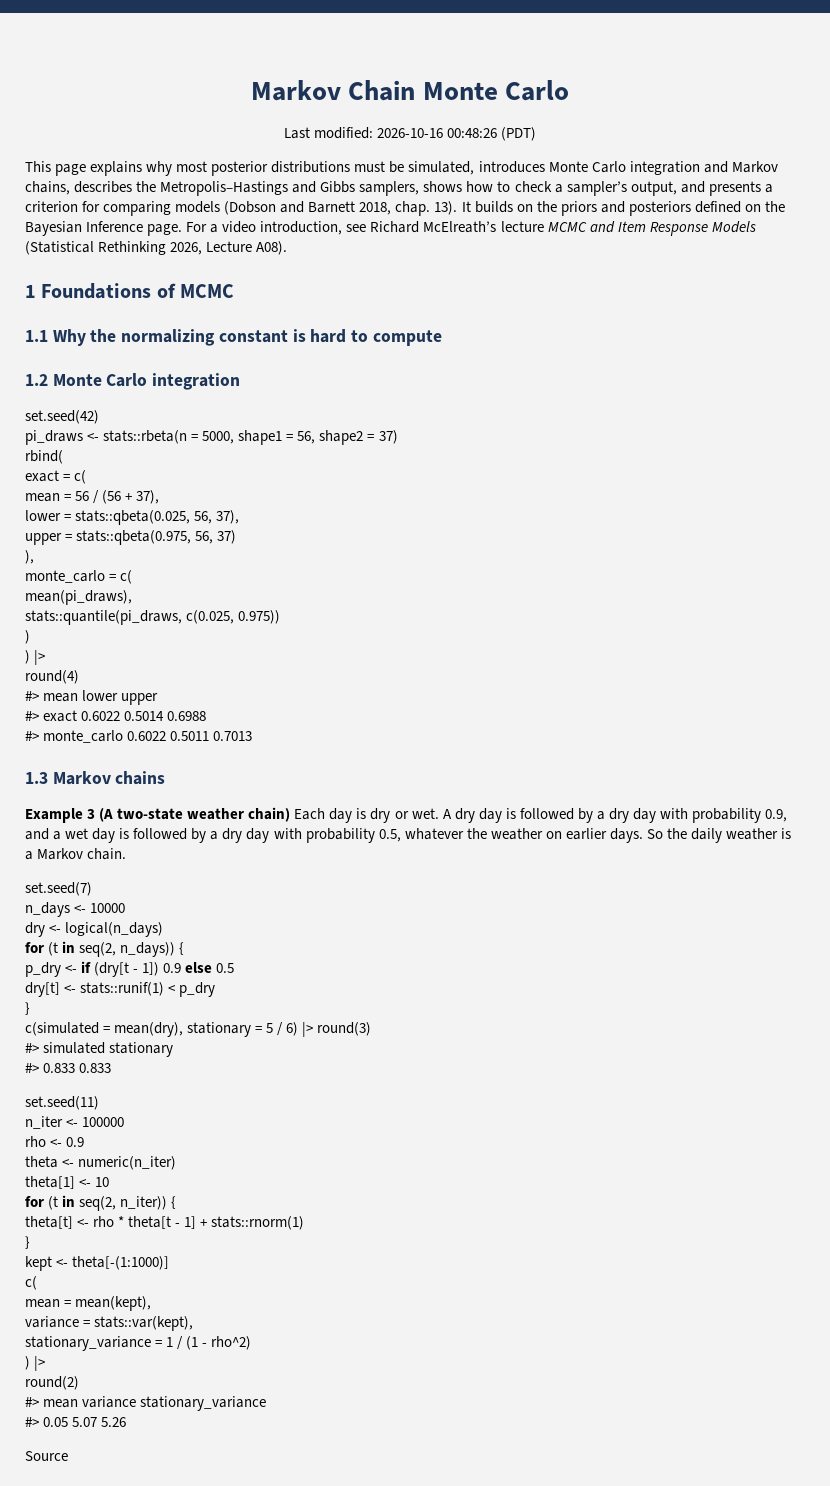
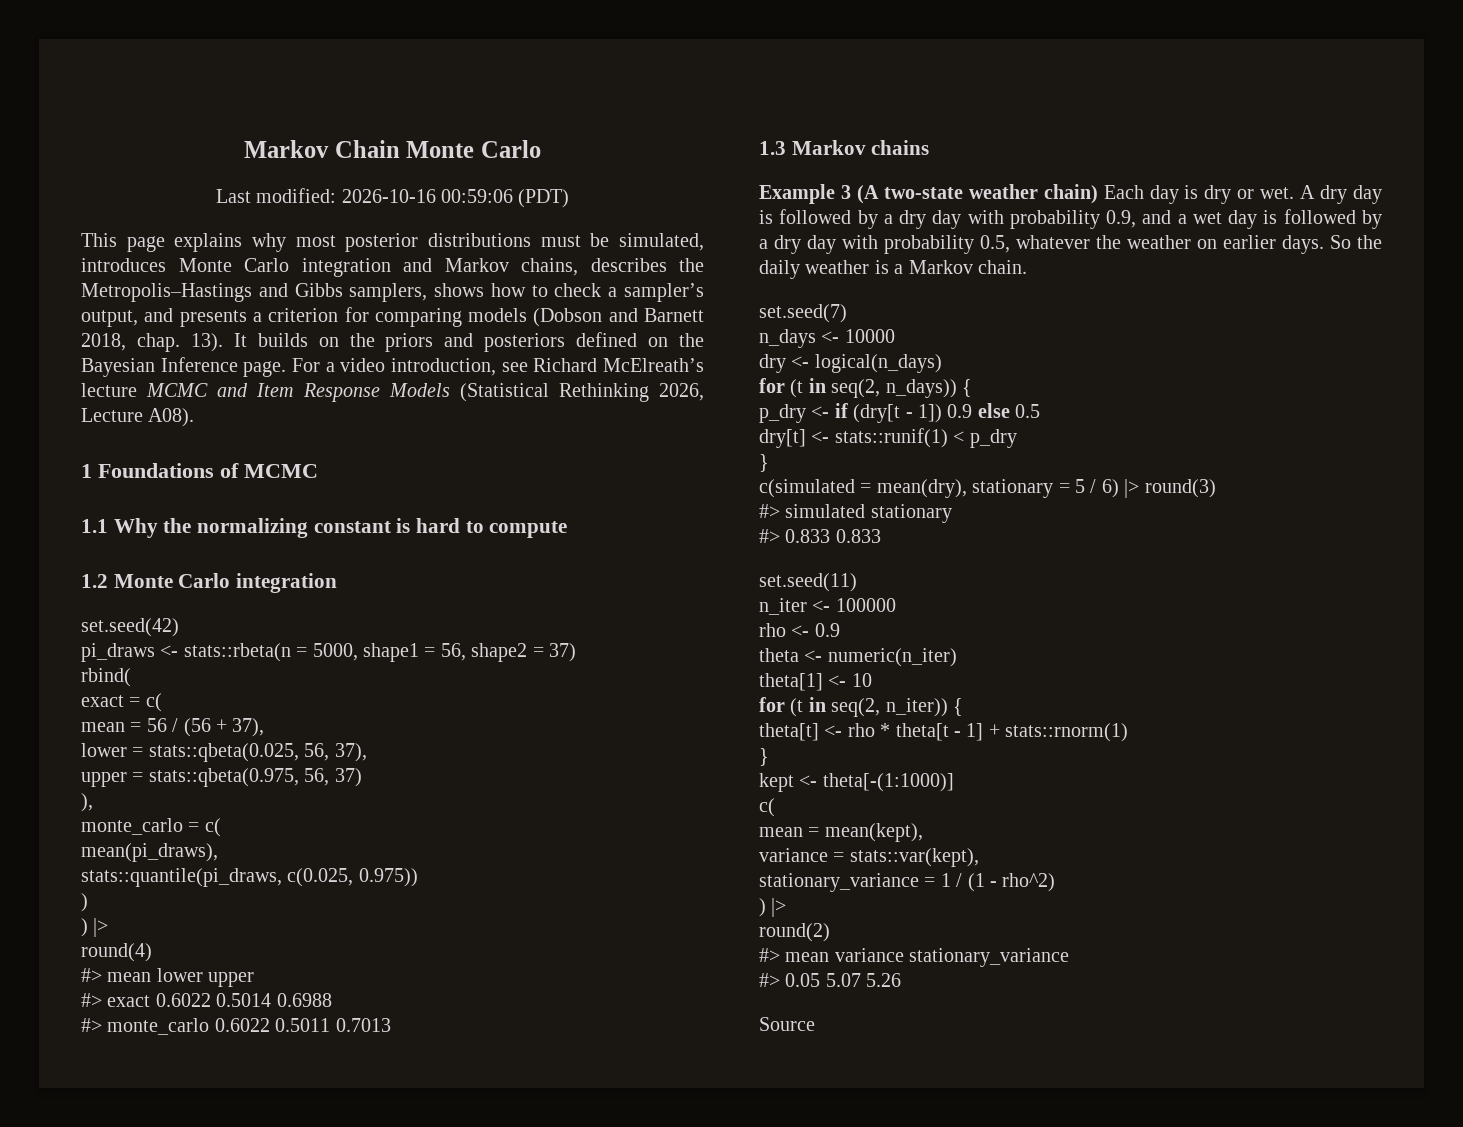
- Last modified: 2026-10-16 00:48:26 (PDT)
+ Last modified: 2026-10-16 00:59:06 (PDT)

